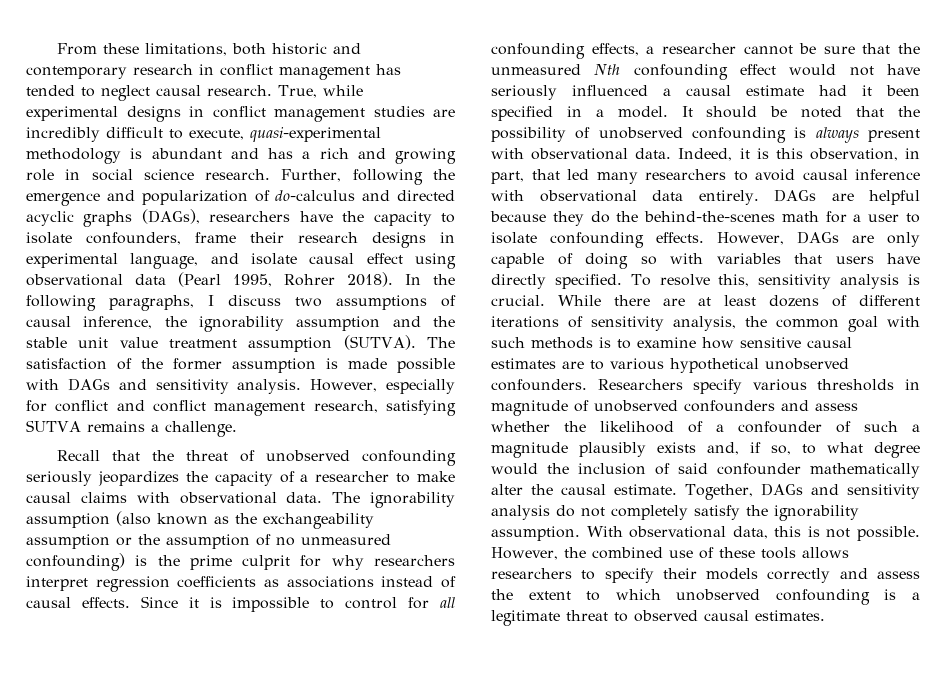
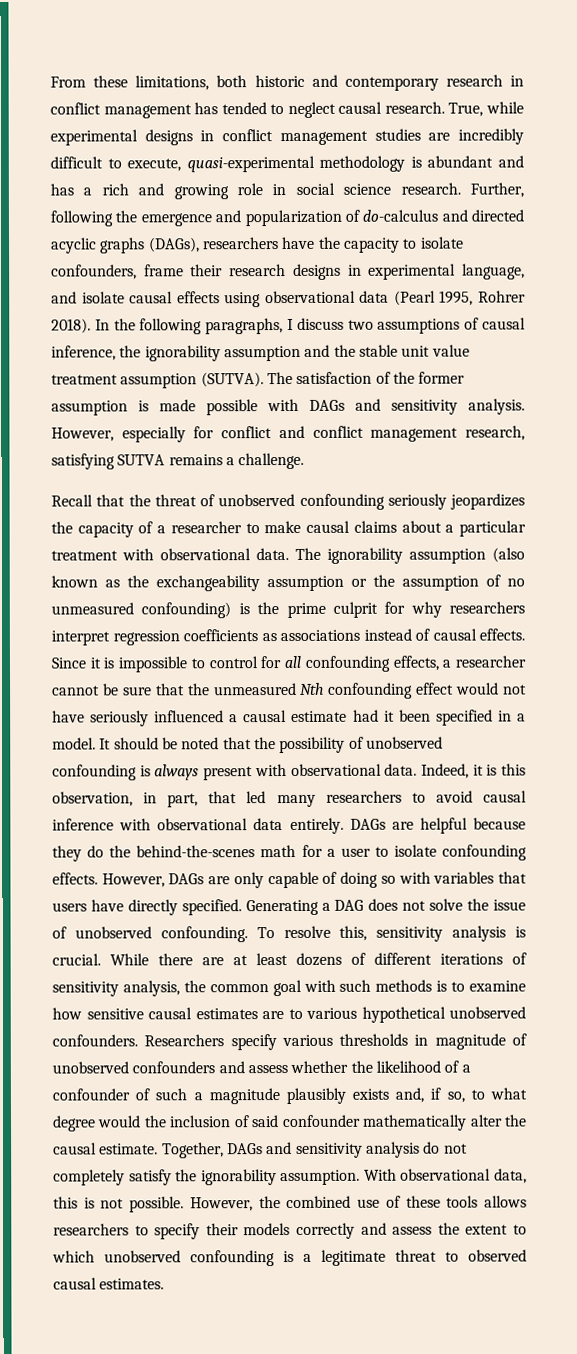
- Further, following the emergence and popularization of do-calculus and directed acyclic graphs (DAGs), researchers have the capacity to isolate confounders, frame their research designs in experimental language, and isolate causal effect using observational data (Pearl 1995, Rohrer 2018).
+ Further, following the emergence and popularization of do-calculus and directed acyclic graphs (DAGs), researchers have the capacity to isolate confounders, frame their research designs in experimental language, and isolate causal effects using observational data (Pearl 1995, Rohrer 2018).
- Recall that the threat of unobserved confounding seriously jeopardizes the capacity of a researcher to make causal claims with observational data.
+ Recall that the threat of unobserved confounding seriously jeopardizes the capacity of a researcher to make causal claims about a particular treatment with observational data.
+ Generating a DAG does not solve the issue of unobserved confounding.

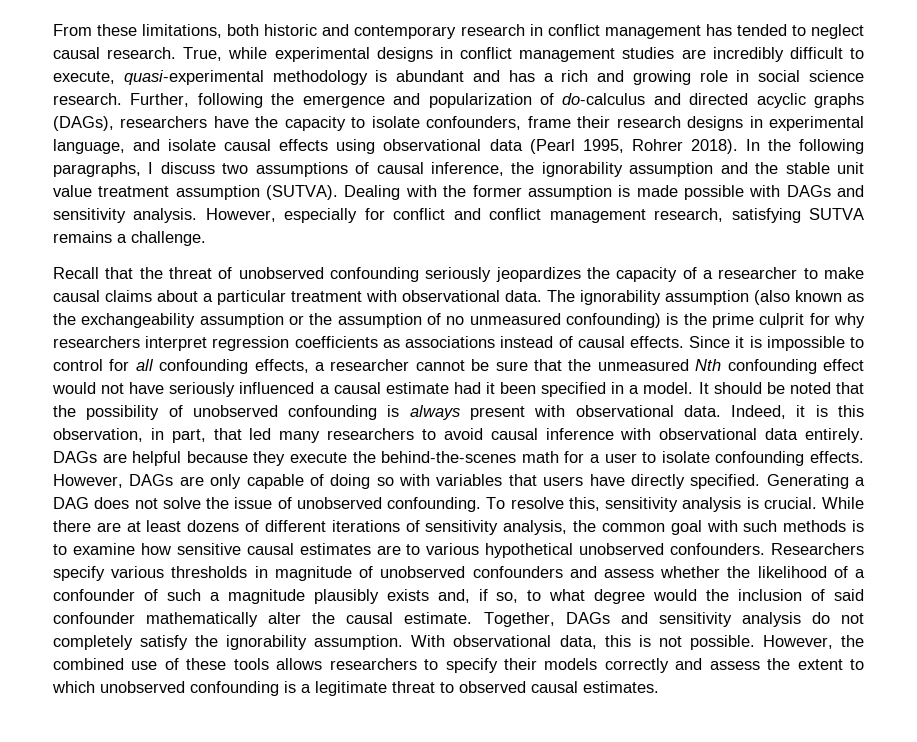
- The satisfaction of the former assumption is made possible with DAGs and sensitivity analysis.
+ Dealing with the former assumption is made possible with DAGs and sensitivity analysis.
- DAGs are helpful because they do the behind-the-scenes math for a user to isolate confounding effects.
+ DAGs are helpful because they execute the behind-the-scenes math for a user to isolate confounding effects.

